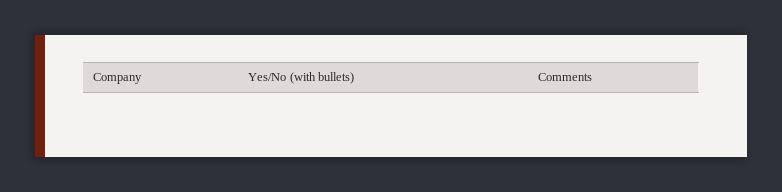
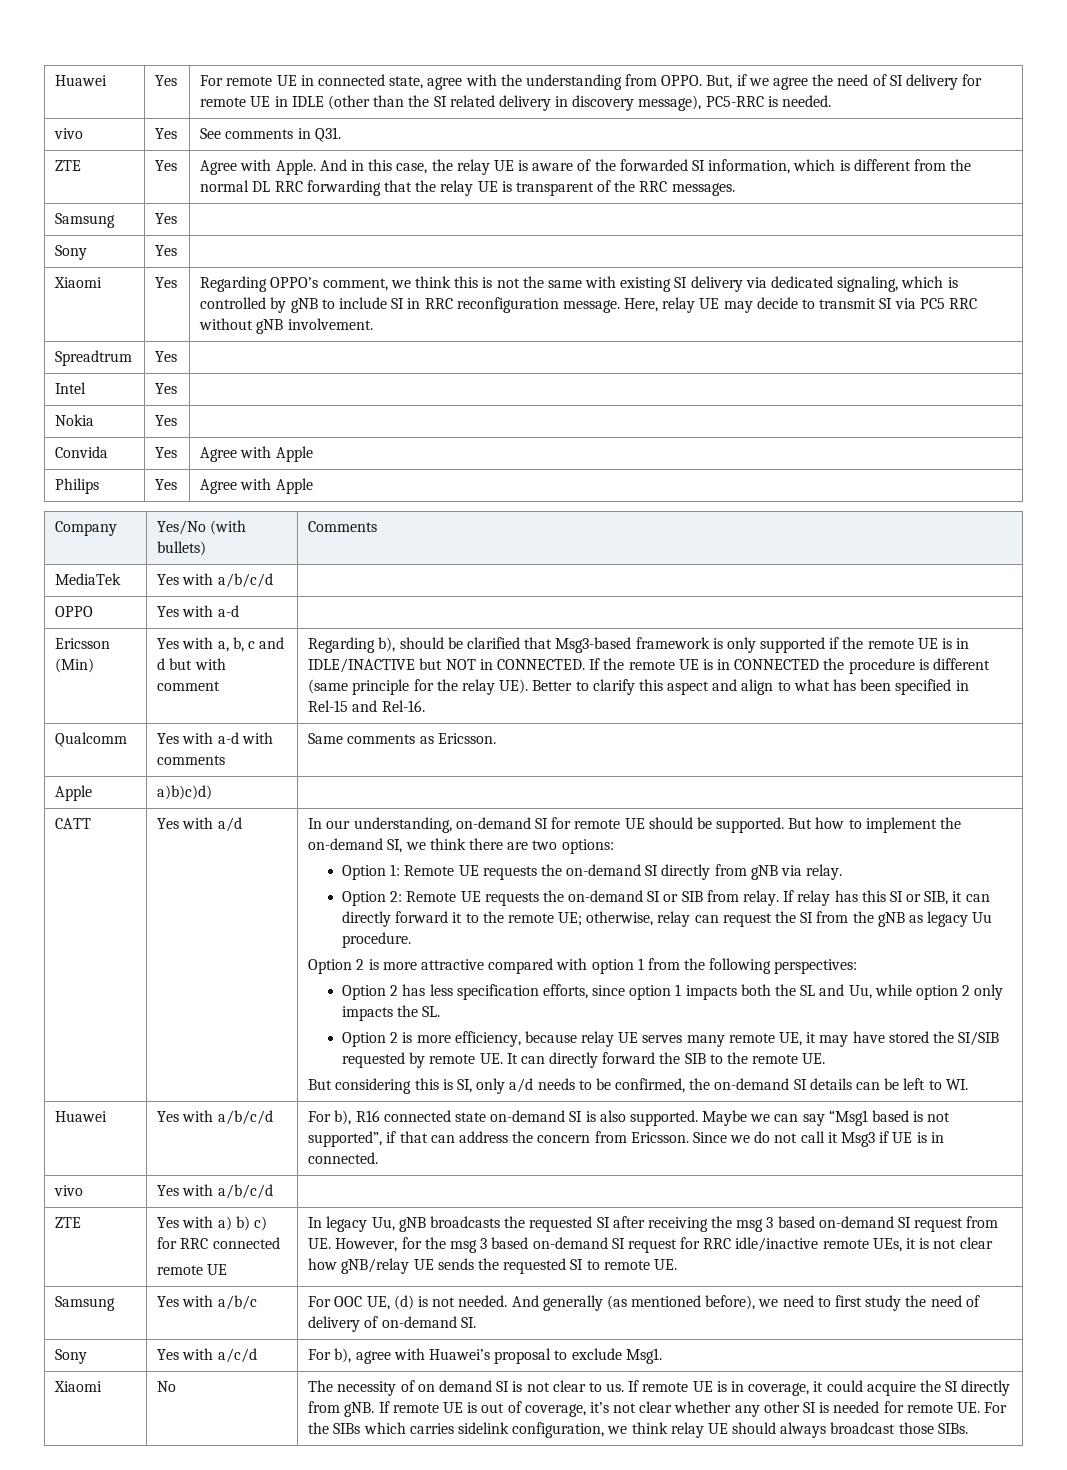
+ Huawei | Yes | For remote UE in connected state, agree with the understanding from OPPO. But, if we agree the need of SI delivery for remote UE in IDLE (other than the SI related delivery in discovery message), PC5-RRC is needed.
+ vivo | Yes | See comments in Q31.
+ ZTE | Yes | Agree with Apple. And in this case, the relay UE is aware of the forwarded SI information, which is different from the normal DL RRC forwarding that the relay UE is transparent of the RRC messages.
+ Samsung | Yes |
+ Sony | Yes |
+ Xiaomi | Yes | Regarding OPPO’s comment, we think this is not the same with existing SI delivery via dedicated signaling, which is controlled by gNB to include SI in RRC reconfiguration message. Here, relay UE may decide to transmit SI via PC5 RRC without gNB involvement.
+ Spreadtrum | Yes |
+ Intel | Yes |
+ Nokia | Yes |
+ Convida | Yes | Agree with Apple
+ Philips | Yes | Agree with Apple
+ MediaTek | Yes with a/b/c/d |
+ OPPO | Yes with a-d |
+ Ericsson (Min) | Yes with a, b, c and d but with comment | Regarding b), should be clarified that Msg3-based framework is only supported if the remote UE is in IDLE/INACTIVE but NOT in CONNECTED. If the remote UE is in CONNECTED the procedure is different (same principle for the relay UE). Better to clarify this aspect and align to what has been specified in Rel-15 and Rel-16.
+ Qualcomm | Yes with a-d with comments | Same comments as Ericsson.
+ Apple | a)b)c)d) |
+ CATT | Yes with a/d | In our understanding, on-demand SI for remote UE should be supported. But how to implement the on-demand SI, we think there are two options:
+ Option 1: Remote UE requests the on-demand SI directly from gNB via relay.
+ Option 2: Remote UE requests the on-demand SI or SIB from relay. If relay has this SI or SIB, it can directly forward it to the remote UE; otherwise, relay can request the SI from the gNB as legacy Uu procedure.
+ Option 2 is more attractive compared with option 1 from the following perspectives:
+ Option 2 has less specification efforts, since option 1 impacts both the SL and Uu, while option 2 only impacts the SL.
+ Option 2 is more efficiency, because relay UE serves many remote UE, it may have stored the SI/SIB requested by remote UE. It can directly forward the SIB to the remote UE.
+ But considering this is SI, only a/d needs to be confirmed, the on-demand SI details can be left to WI.
+ Huawei | Yes with a/b/c/d | For b), R16 connected state on-demand SI is also supported. Maybe we can say “Msg1 based is not supported”, if that can address the concern from Ericsson. Since we do not call it Msg3 if UE is in connected.
+ vivo | Yes with a/b/c/d |
+ ZTE | Yes with a) b) c) for RRC connected
+ remote UE | In legacy Uu, gNB broadcasts the requested SI after receiving the msg 3 based on-demand SI request from UE. However, for the msg 3 based on-demand SI request for RRC idle/inactive remote UEs, it is not clear how gNB/relay UE sends the requested SI to remote UE.
+ Samsung | Yes with a/b/c | For OOC UE, (d) is not needed. And generally (as mentioned before), we need to first study the need of delivery of on-demand SI.
+ Sony | Yes with a/c/d | For b), agree with Huawei’s proposal to exclude Msg1.
+ Xiaomi | No | The necessity of on demand SI is not clear to us. If remote UE is in coverage, it could acquire the SI directly from gNB. If remote UE is out of coverage, it’s not clear whether any other SI is needed for remote UE. For the SIBs which carries sidelink configuration, we think relay UE should always broadcast those SIBs.

